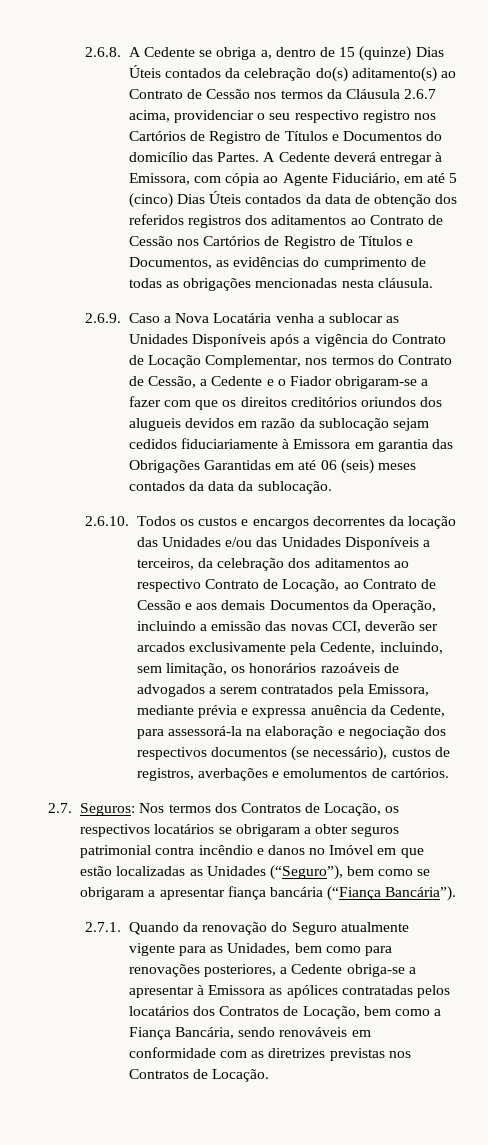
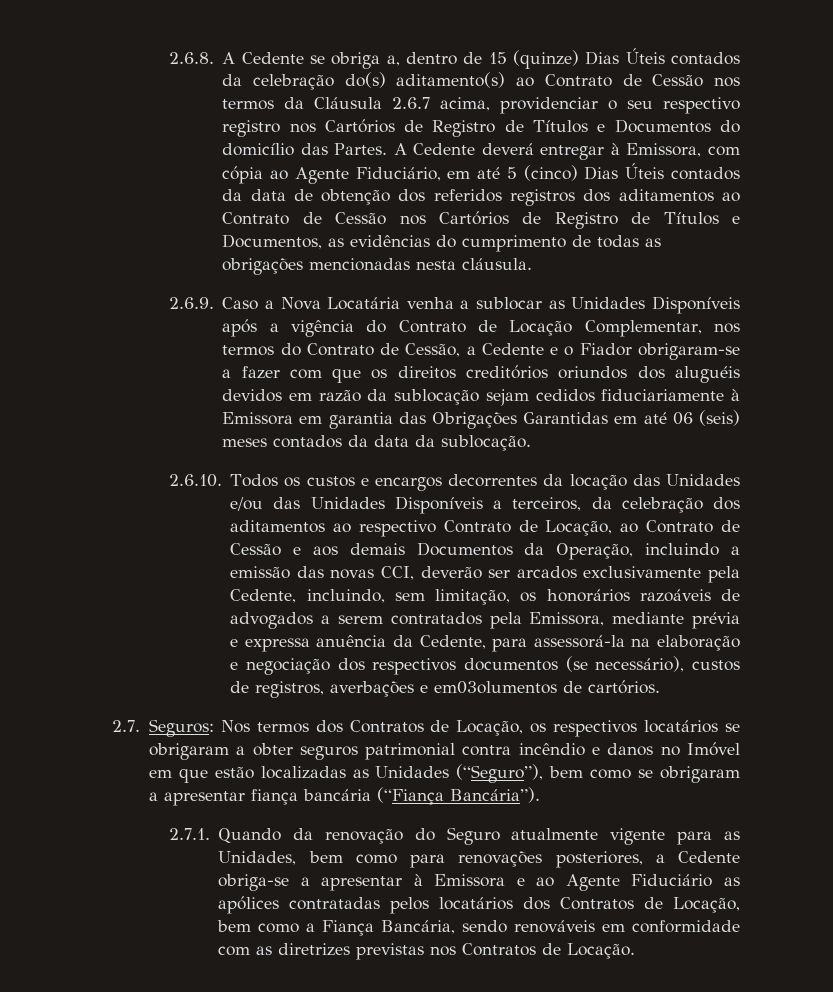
- 2.6.9. Caso a Nova Locatária venha a sublocar as Unidades Disponíveis após a vigência do Contrato de Locação Complementar, nos termos do Contrato de Cessão, a Cedente e o Fiador obrigaram-se a fazer com que os direitos creditórios oriundos dos alugueis devidos em razão da sublocação sejam cedidos fiduciariamente à Emissora em garantia das Obrigações Garantidas em até 06 (seis) meses contados da data da sublocação.
+ 2.6.9. Caso a Nova Locatária venha a sublocar as Unidades Disponíveis após a vigência do Contrato de Locação Complementar, nos termos do Contrato de Cessão, a Cedente e o Fiador obrigaram-se a fazer com que os direitos creditórios oriundos dos aluguéis devidos em razão da sublocação sejam cedidos fiduciariamente à Emissora em garantia das Obrigações Garantidas em até 06 (seis) meses contados da data da sublocação.
- 2.6.10. Todos os custos e encargos decorrentes da locação das Unidades e/ou das Unidades Disponíveis a terceiros, da celebração dos aditamentos ao respectivo Contrato de Locação, ao Contrato de Cessão e aos demais Documentos da Operação, incluindo a emissão das novas CCI, deverão ser arcados exclusivamente pela Cedente, incluindo, sem limitação, os honorários razoáveis de advogados a serem contratados pela Emissora, mediante prévia e expressa anuência da Cedente, para assessorá-la na elaboração e negociação dos respectivos documentos (se necessário), custos de registros, averbações e emolumentos de cartórios.
+ 2.6.10. Todos os custos e encargos decorrentes da locação das Unidades e/ou das Unidades Disponíveis a terceiros, da celebração dos aditamentos ao respectivo Contrato de Locação, ao Contrato de Cessão e aos demais Documentos da Operação, incluindo a emissão das novas CCI, deverão ser arcados exclusivamente pela Cedente, incluindo, sem limitação, os honorários razoáveis de advogados a serem contratados pela Emissora, mediante prévia e expressa anuência da Cedente, para assessorá-la na elaboração e negociação dos respectivos documentos (se necessário), custos de registros, averbações e em03olumentos de cartórios.
- 2.7.1. Quando da renovação do Seguro atualmente vigente para as Unidades, bem como para renovações posteriores, a Cedente obriga-se a apresentar à Emissora as apólices contratadas pelos locatários dos Contratos de Locação, bem como a Fiança Bancária, sendo renováveis em conformidade com as diretrizes previstas nos Contratos de Locação.
+ 2.7.1. Quando da renovação do Seguro atualmente vigente para as Unidades, bem como para renovações posteriores, a Cedente obriga-se a apresentar à Emissora e ao Agente Fiduciário as apólices contratadas pelos locatários dos Contratos de Locação, bem como a Fiança Bancária, sendo renováveis em conformidade com as diretrizes previstas nos Contratos de Locação.

